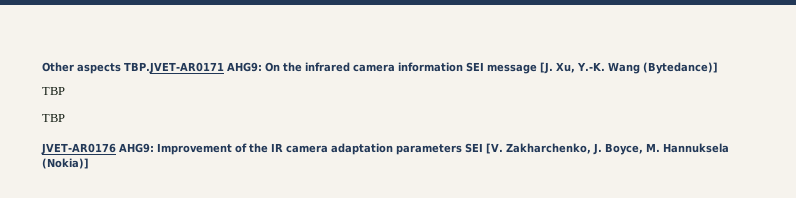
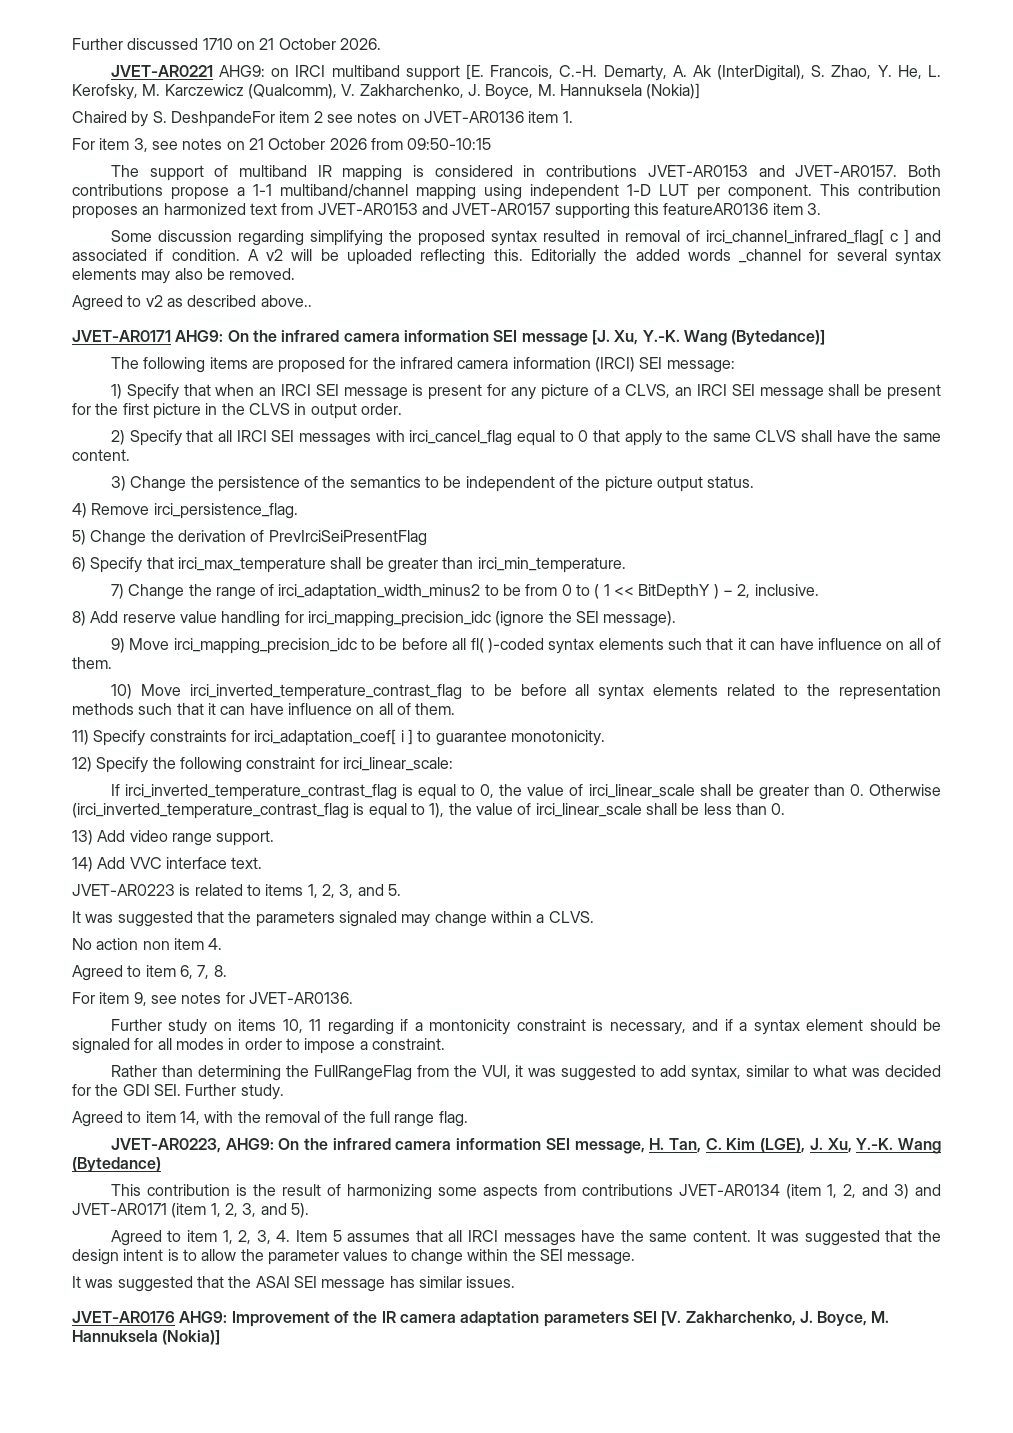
- Other aspects TBP.JVET-AR0171 AHG9: On the infrared camera information SEI message [J. Xu, Y.-K. Wang (Bytedance)]
- TBP
- TBP
+ Further discussed 1710 on 21 October 2026.
+ JVET-AR0221 AHG9: on IRCI multiband support [E. Francois, C.-H. Demarty, A. Ak (InterDigital), S. Zhao, Y. He, L. Kerofsky, M. Karczewicz (Qualcomm), V. Zakharchenko, J. Boyce, M. Hannuksela (Nokia)]
+ Chaired by S. DeshpandeFor item 2 see notes on JVET-AR0136 item 1.
+ For item 3, see notes on 21 October 2026 from 09:50-10:15
+ The support of multiband IR mapping is considered in contributions JVET-AR0153 and JVET-AR0157. Both contributions propose a 1-1 multiband/channel mapping using independent 1-D LUT per component. This contribution proposes an harmonized text from JVET-AR0153 and JVET-AR0157 supporting this featureAR0136 item 3.
+ Some discussion regarding simplifying the proposed syntax resulted in removal of irci_channel_infrared_flag[ c ] and associated if condition. A v2 will be uploaded reflecting this. Editorially the added words _channel for several syntax elements may also be removed.
+ Agreed to v2 as described above..
+ JVET-AR0171 AHG9: On the infrared camera information SEI message [J. Xu, Y.-K. Wang (Bytedance)]
+ The following items are proposed for the infrared camera information (IRCI) SEI message:
+ 1) Specify that when an IRCI SEI message is present for any picture of a CLVS, an IRCI SEI message shall be present for the first picture in the CLVS in output order.
+ 2) Specify that all IRCI SEI messages with irci_cancel_flag equal to 0 that apply to the same CLVS shall have the same content.
+ 3) Change the persistence of the semantics to be independent of the picture output status.
+ 4) Remove irci_persistence_flag.
+ 5) Change the derivation of PrevIrciSeiPresentFlag
+ 6) Specify that irci_max_temperature shall be greater than irci_min_temperature.
+ 7) Change the range of irci_adaptation_width_minus2 to be from 0 to ( 1 << BitDepthY ) − 2, inclusive.
+ 8) Add reserve value handling for irci_mapping_precision_idc (ignore the SEI message).
+ 9) Move irci_mapping_precision_idc to be before all fl( )-coded syntax elements such that it can have influence on all of them.
+ 10) Move irci_inverted_temperature_contrast_flag to be before all syntax elements related to the representation methods such that it can have influence on all of them.
+ 11) Specify constraints for irci_adaptation_coef[ i ] to guarantee monotonicity.
+ 12) Specify the following constraint for irci_linear_scale:
+ If irci_inverted_temperature_contrast_flag is equal to 0, the value of irci_linear_scale shall be greater than 0. Otherwise (irci_inverted_temperature_contrast_flag is equal to 1), the value of irci_linear_scale shall be less than 0.
+ 13) Add video range support.
+ 14) Add VVC interface text.
+ JVET-AR0223 is related to items 1, 2, 3, and 5.
+ It was suggested that the parameters signaled may change within a CLVS.
+ No action non item 4.
+ Agreed to item 6, 7, 8.
+ For item 9, see notes for JVET-AR0136.
+ Further study on items 10, 11 regarding if a montonicity constraint is necessary, and if a syntax element should be signaled for all modes in order to impose a constraint.
+ Rather than determining the FullRangeFlag from the VUI, it was suggested to add syntax, similar to what was decided for the GDI SEI. Further study.
+ Agreed to item 14, with the removal of the full range flag.
+ JVET-AR0223, AHG9: On the infrared camera information SEI message, H. Tan, C. Kim (LGE), J. Xu, Y.-K. Wang (Bytedance)
+ This contribution is the result of harmonizing some aspects from contributions JVET-AR0134 (item 1, 2, and 3) and JVET-AR0171 (item 1, 2, 3, and 5).
+ Agreed to item 1, 2, 3, 4. Item 5 assumes that all IRCI messages have the same content. It was suggested that the design intent is to allow the parameter values to change within the SEI message.
+ It was suggested that the ASAI SEI message has similar issues.

